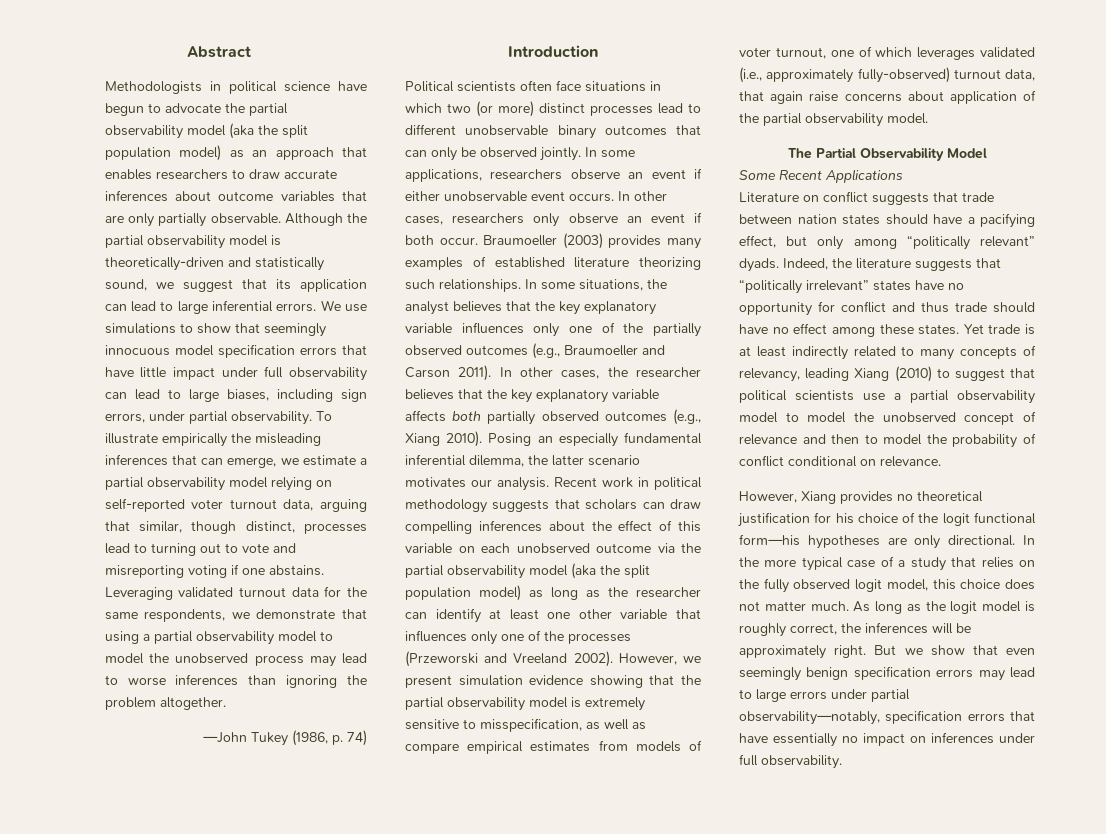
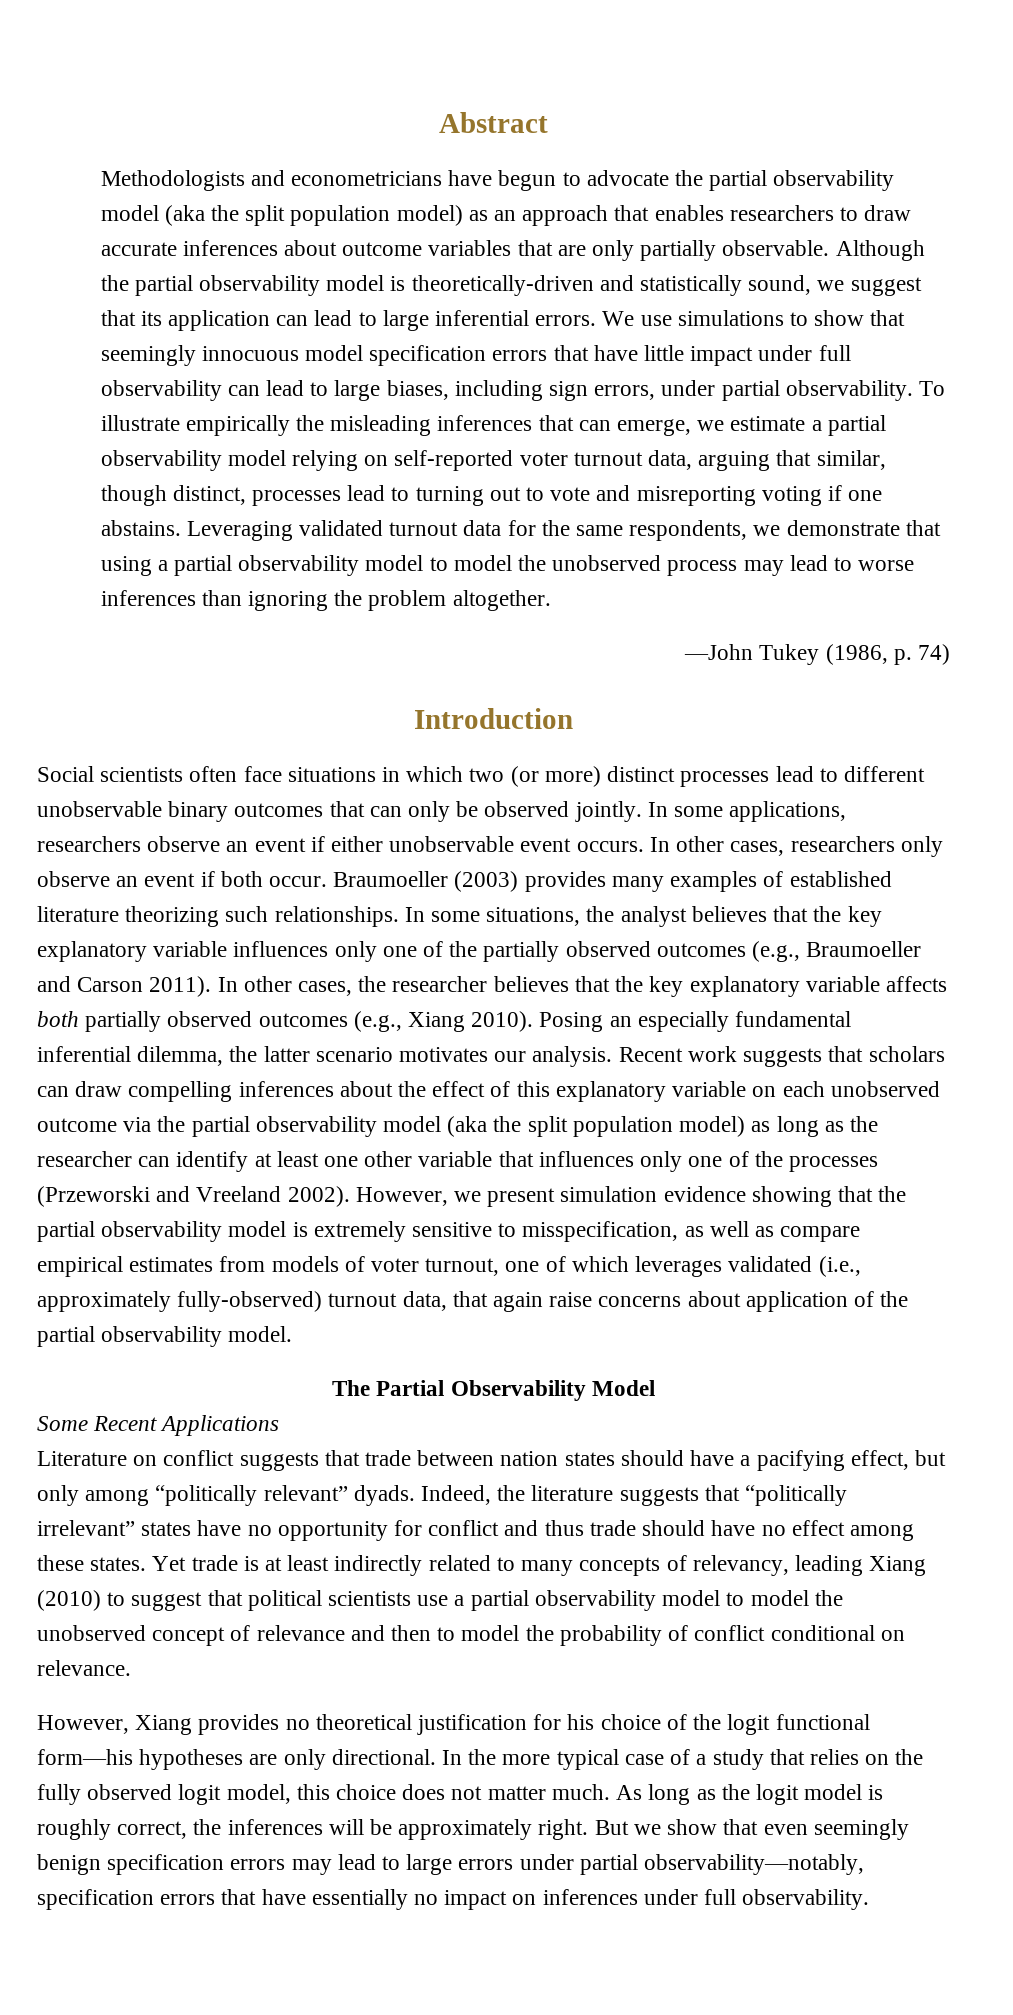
- Methodologists in political science have begun to advocate the partial observability model (aka the split population model) as an approach that enables researchers to draw accurate inferences about outcome variables that are only partially observable.
+ Methodologists and econometricians have begun to advocate the partial observability model (aka the split population model) as an approach that enables researchers to draw accurate inferences about outcome variables that are only partially observable.
- Political scientists often face situations in which two (or more) distinct processes lead to different unobservable binary outcomes that can only be observed jointly.
+ Social scientists often face situations in which two (or more) distinct processes lead to different unobservable binary outcomes that can only be observed jointly.
- Recent work in political methodology suggests that scholars can draw compelling inferences about the effect of this variable on each unobserved outcome via the partial observability model (aka the split population model) as long as the researcher can identify at least one other variable that influences only one of the processes (Przeworski and Vreeland 2002).
+ Recent work suggests that scholars can draw compelling inferences about the effect of this explanatory variable on each unobserved outcome via the partial observability model (aka the split population model) as long as the researcher can identify at least one other variable that influences only one of the processes (Przeworski and Vreeland 2002).

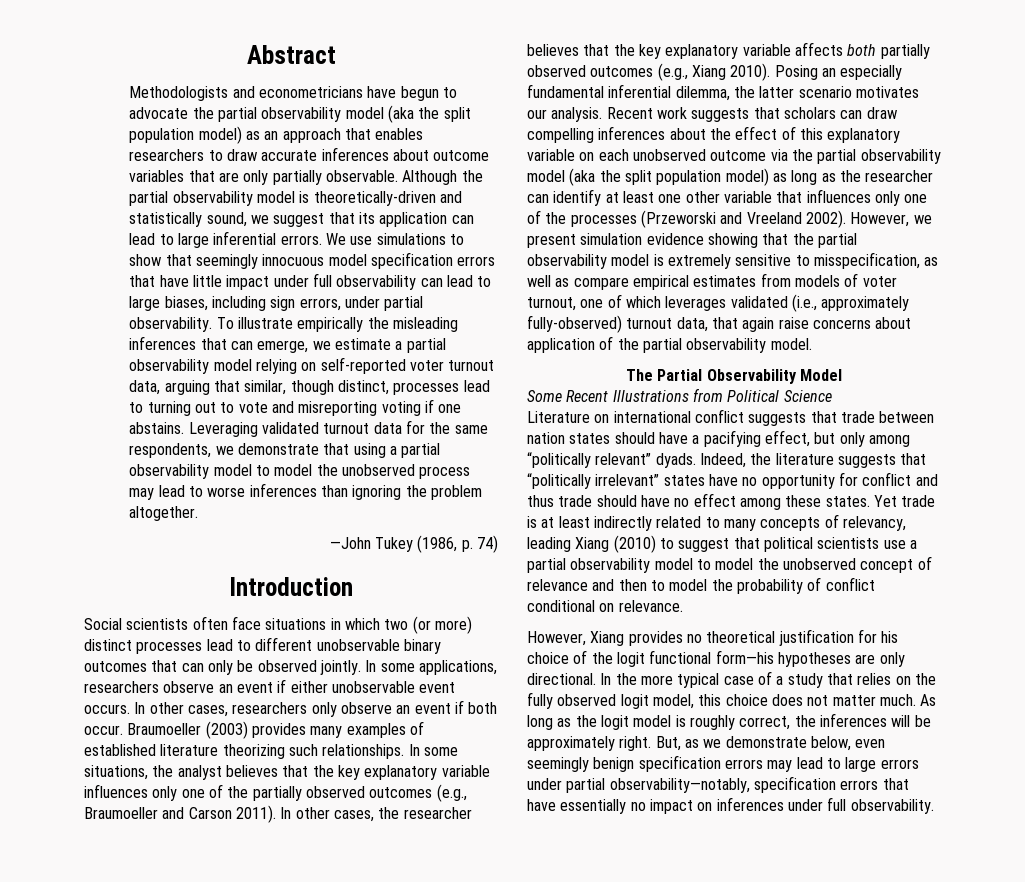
- Some Recent Applications
+ Some Recent Illustrations from Political Science
- Literature on conflict suggests that trade between nation states should have a pacifying effect, but only among “politically relevant” dyads.
+ Literature on international conflict suggests that trade between nation states should have a pacifying effect, but only among “politically relevant” dyads.
- But we show that even seemingly benign specification errors may lead to large errors under partial observability—notably, specification errors that have essentially no impact on inferences under full observability.
+ But, as we demonstrate below, even seemingly benign specification errors may lead to large errors under partial observability—notably, specification errors that have essentially no impact on inferences under full observability.

